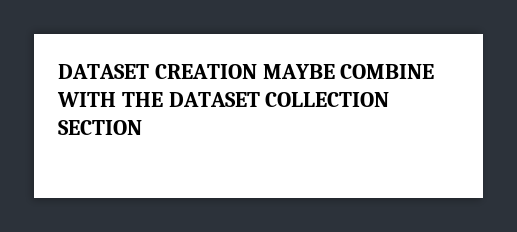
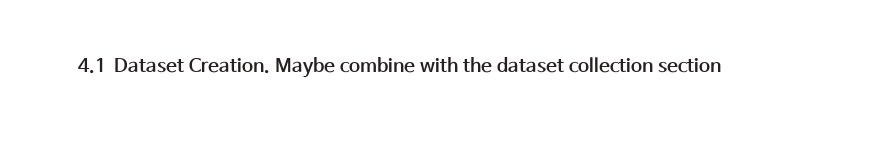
- DATASET CREATION MAYBE COMBINE WITH THE DATASET COLLECTION SECTION
+ 4.1 Dataset Creation. Maybe combine with the dataset collection section

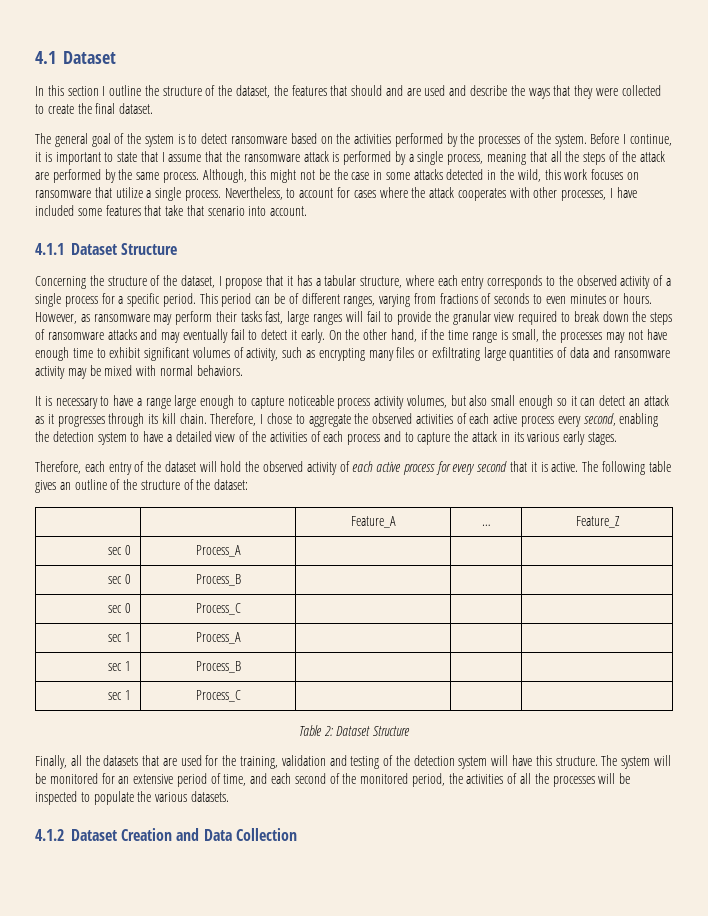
- 4.1 Dataset Creation. Maybe combine with the dataset collection section
+ 4.1 Dataset
+ In this section I outline the structure of the dataset, the features that should and are used and describe the ways that they were collected to create the final dataset.
+ The general goal of the system is to detect ransomware based on the activities performed by the processes of the system. Before I continue, it is important to state that I assume that the ransomware attack is performed by a single process, meaning that all the steps of the attack are performed by the same process. Although, this might not be the case in some attacks detected in the wild, this work focuses on ransomware that utilize a single process. Nevertheless, to account for cases where the attack cooperates with other processes, I have included some features that take that scenario into account.
+ 4.1.1 Dataset Structure
+ Concerning the structure of the dataset, I propose that it has a tabular structure, where each entry corresponds to the observed activity of a single process for a specific period. This period can be of different ranges, varying from fractions of seconds to even minutes or hours. However, as ransomware may perform their tasks fast, large ranges will fail to provide the granular view required to break down the steps of ransomware attacks and may eventually fail to detect it early. On the other hand, if the time range is small, the processes may not have enough time to exhibit significant volumes of activity, such as encrypting many files or exfiltrating large quantities of data and ransomware activity may be mixed with normal behaviors.
+ It is necessary to have a range large enough to capture noticeable process activity volumes, but also small enough so it can detect an attack as it progresses through its kill chain. Therefore, I chose to aggregate the observed activities of each active process every second, enabling the detection system to have a detailed view of the activities of each process and to capture the attack in its various early stages.
+ Therefore, each entry of the dataset will hold the observed activity of each active process for every second that it is active. The following table gives an outline of the structure of the dataset:
+ | | Feature_A | … | Feature_Z
+ sec 0 | Process_A | | |
+ sec 0 | Process_B | | |
+ sec 0 | Process_C | | |
+ sec 1 | Process_A | | |
+ sec 1 | Process_B | | |
+ sec 1 | Process_C | | |
+ Table 2: Dataset Structure
+ Finally, all the datasets that are used for the training, validation and testing of the detection system will have this structure. The system will be monitored for an extensive period of time, and each second of the monitored period, the activities of all the processes will be inspected to populate the various datasets.
+ 4.1.2 Dataset Creation and Data Collection

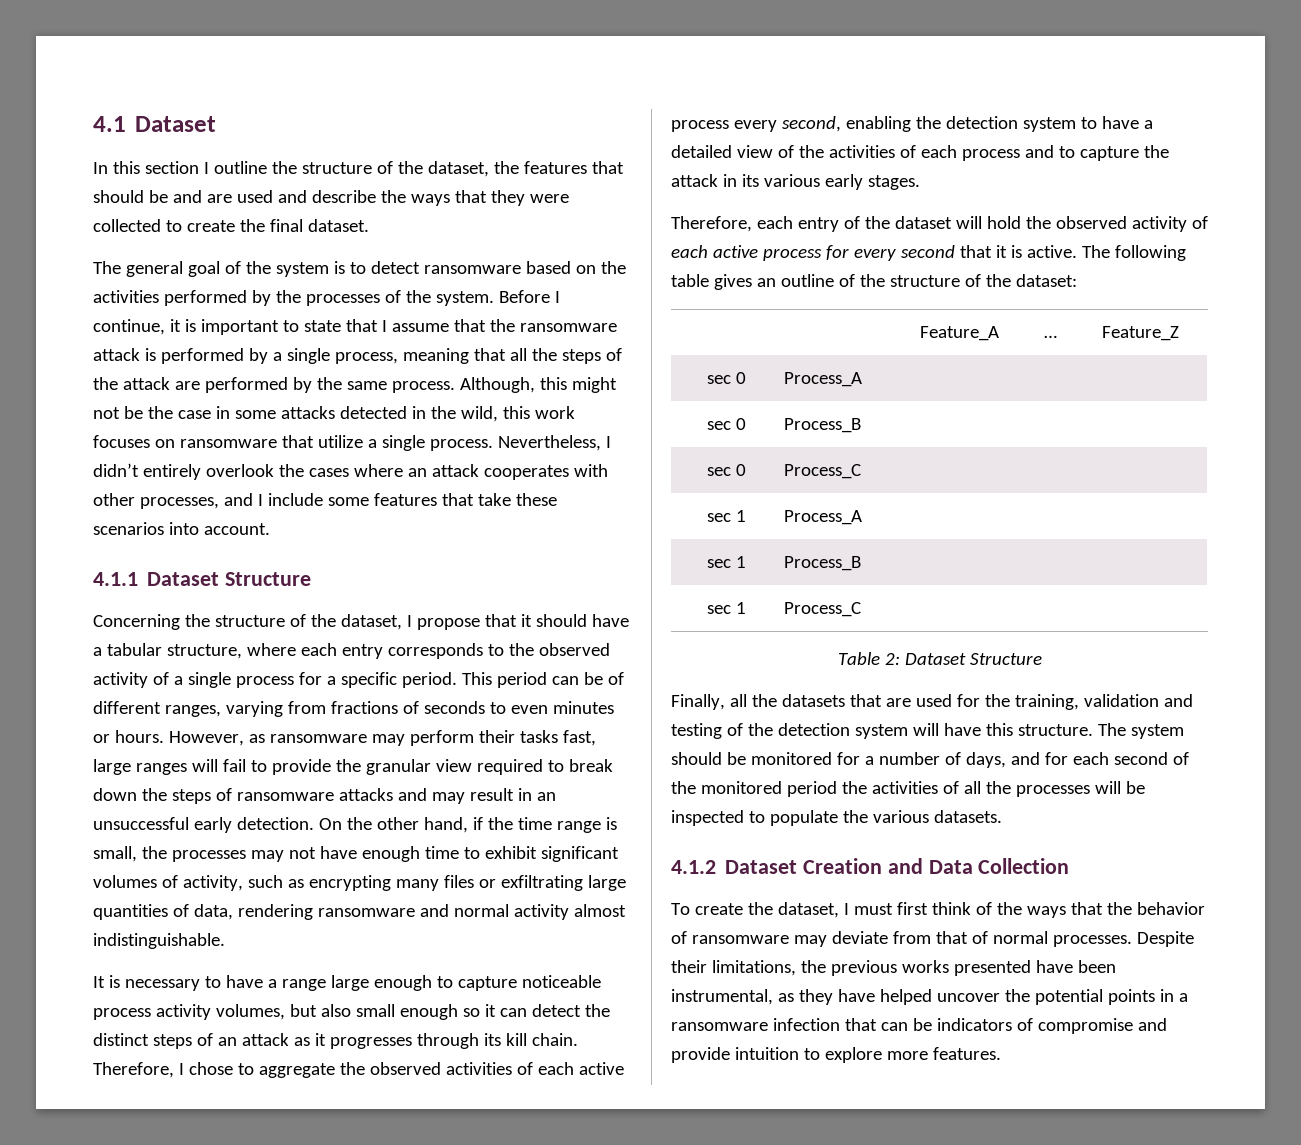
- In this section I outline the structure of the dataset, the features that should and are used and describe the ways that they were collected to create the final dataset.
+ In this section I outline the structure of the dataset, the features that should be and are used and describe the ways that they were collected to create the final dataset.
- Nevertheless, to account for cases where the attack cooperates with other processes, I have included some features that take that scenario into account.
+ Nevertheless, I didn’t entirely overlook the cases where an attack cooperates with other processes, and I include some features that take these scenarios into account.
- Concerning the structure of the dataset, I propose that it has a tabular structure, where each entry corresponds to the observed activity of a single process for a specific period.
+ Concerning the structure of the dataset, I propose that it should have a tabular structure, where each entry corresponds to the observed activity of a single process for a specific period.
- However, as ransomware may perform their tasks fast, large ranges will fail to provide the granular view required to break down the steps of ransomware attacks and may eventually fail to detect it early.
+ However, as ransomware may perform their tasks fast, large ranges will fail to provide the granular view required to break down the steps of ransomware attacks and may result in an unsuccessful early detection.
- On the other hand, if the time range is small, the processes may not have enough time to exhibit significant volumes of activity, such as encrypting many files or exfiltrating large quantities of data and ransomware activity may be mixed with normal behaviors.
+ On the other hand, if the time range is small, the processes may not have enough time to exhibit significant volumes of activity, such as encrypting many files or exfiltrating large quantities of data, rendering ransomware and normal activity almost indistinguishable.
- It is necessary to have a range large enough to capture noticeable process activity volumes, but also small enough so it can detect an attack as it progresses through its kill chain.
+ It is necessary to have a range large enough to capture noticeable process activity volumes, but also small enough so it can detect the distinct steps of an attack as it progresses through its kill chain.
- The system will be monitored for an extensive period of time, and each second of the monitored period, the activities of all the processes will be inspected to populate the various datasets.
+ The system should be monitored for a number of days, and for each second of the monitored period the activities of all the processes will be inspected to populate the various datasets.
+ To create the dataset, I must first think of the ways that the behavior of ransomware may deviate from that of normal processes. Despite their limitations, the previous works presented have been instrumental, as they have helped uncover the potential points in a ransomware infection that can be indicators of compromise and provide intuition to explore more features.

